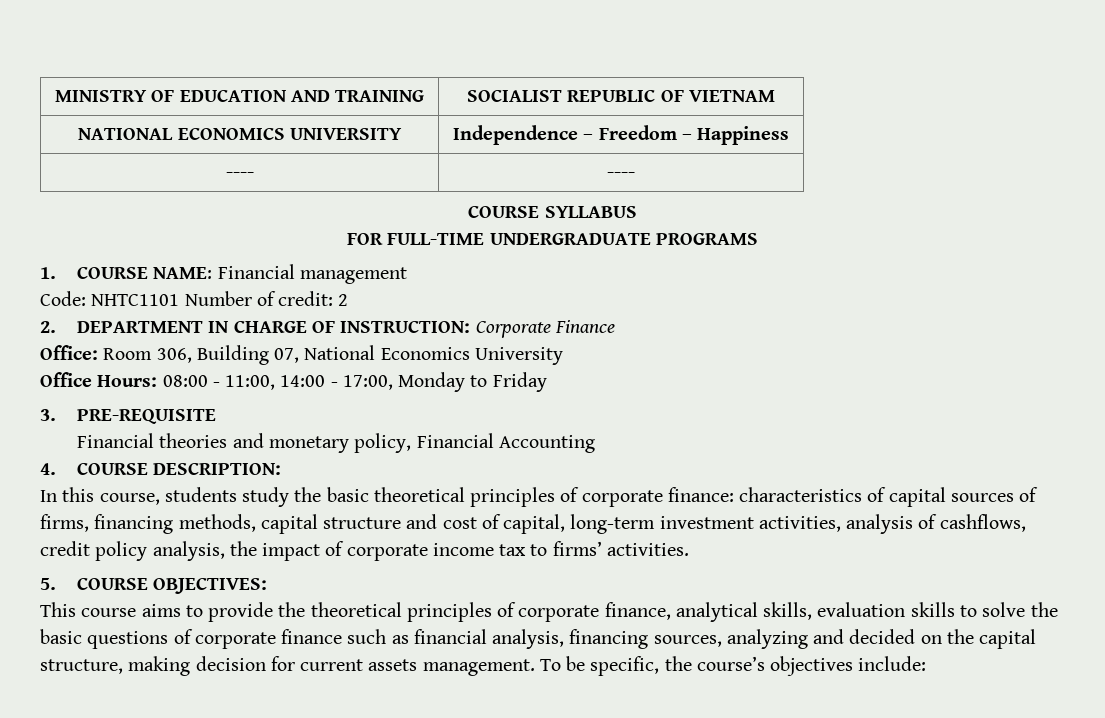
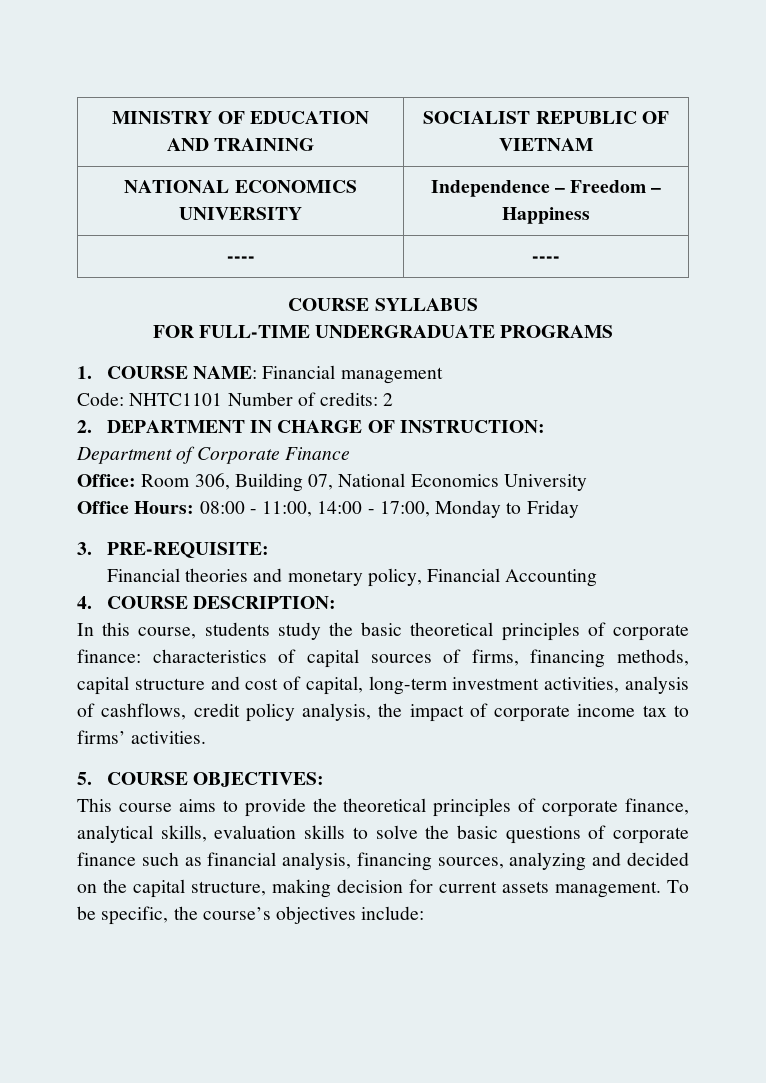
- Code: NHTC1101 Number of credit: 2
+ Code: NHTC1101 Number of credits: 2
- 2. DEPARTMENT IN CHARGE OF INSTRUCTION: Corporate Finance
+ 2. DEPARTMENT IN CHARGE OF INSTRUCTION:
+ Department of Corporate Finance
- 3. PRE-REQUISITE
+ 3. PRE-REQUISITE:

